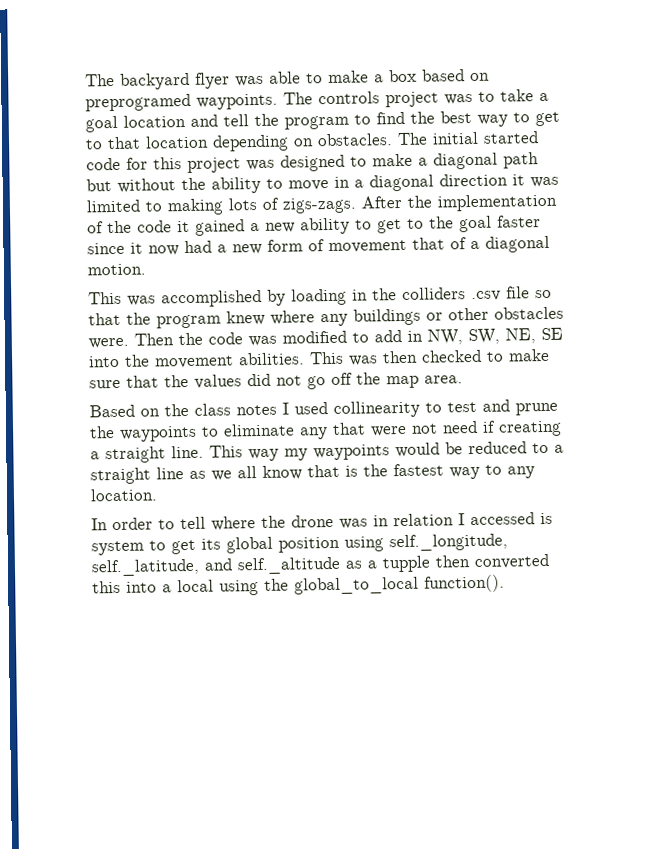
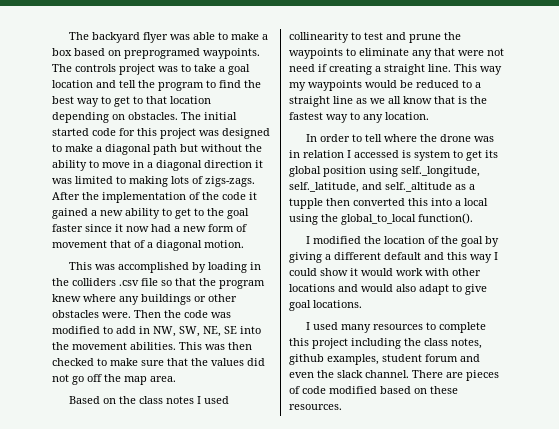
+ I modified the location of the goal by giving a different default and this way I could show it would work with other locations and would also adapt to give goal locations.
+ I used many resources to complete this project including the class notes, github examples, student forum and even the slack channel. There are pieces of code modified based on these resources.

